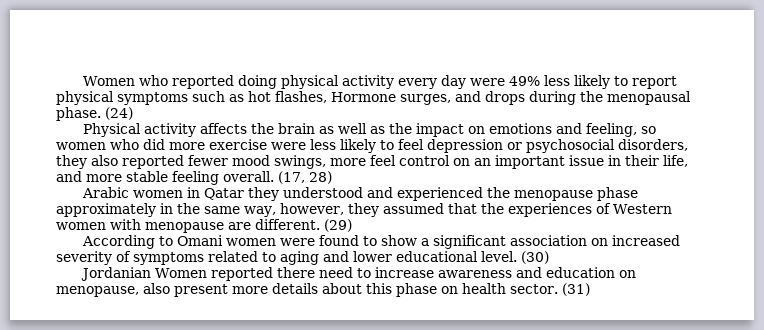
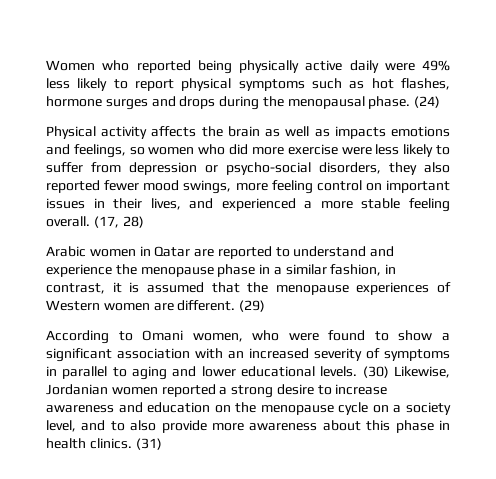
- Women who reported doing physical activity every day were 49% less likely to report physical symptoms such as hot flashes, Hormone surges, and drops during the menopausal phase.
+ Women who reported being physically active daily were 49% less likely to report physical symptoms such as hot flashes, hormone surges and drops during the menopausal phase.
- Physical activity affects the brain as well as the impact on emotions and feeling, so women who did more exercise were less likely to feel depression or psychosocial disorders, they also reported fewer mood swings, more feel control on an important issue in their life, and more stable feeling overall.
+ Physical activity affects the brain as well as impacts emotions and feelings, so women who did more exercise were less likely to suffer from depression or psycho-social disorders, they also reported fewer mood swings, more feeling control on important issues in their lives, and experienced a more stable feeling overall.
- Arabic women in Qatar they understood and experienced the menopause phase approximately in the same way, however, they assumed that the experiences of Western women with menopause are different.
+ Arabic women in Qatar are reported to understand and experience the menopause phase in a similar fashion, in contrast, it is assumed that the menopause experiences of Western women are different.
- According to Omani women were found to show a significant association on increased severity of symptoms related to aging and lower educational level.
+ According to Omani women, who were found to show a significant association with an increased severity of symptoms in parallel to aging and lower educational levels.
- (30)
- Jordanian Women reported there need to increase awareness and education on menopause, also present more details about this phase on health sector.
+ (30) Likewise, Jordanian women reported a strong desire to increase awareness and education on the menopause cycle on a society level, and to also provide more awareness about this phase in health clinics.

